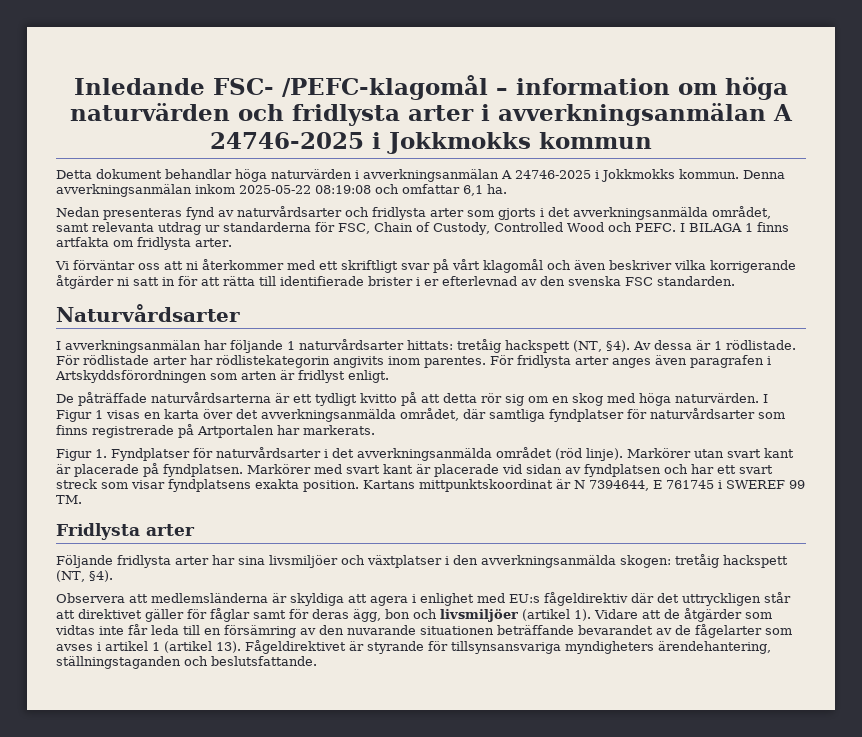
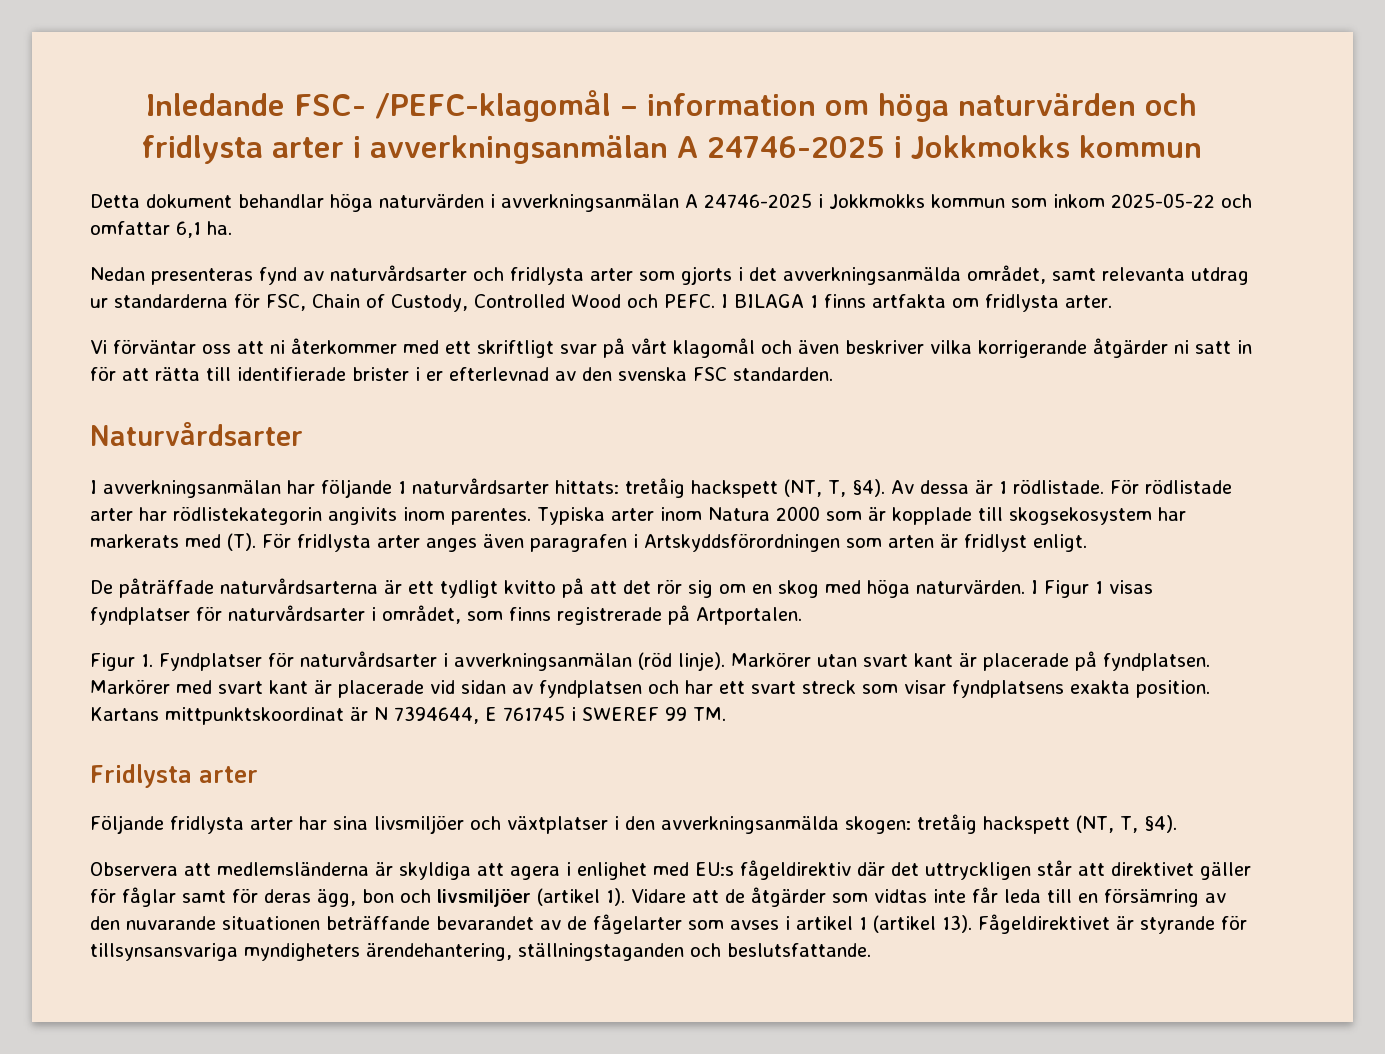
- Detta dokument behandlar höga naturvärden i avverkningsanmälan A 24746-2025 i Jokkmokks kommun. Denna avverkningsanmälan inkom 2025-05-22 08:19:08 och omfattar 6,1 ha.
+ Detta dokument behandlar höga naturvärden i avverkningsanmälan A 24746-2025 i Jokkmokks kommun som inkom 2025-05-22 och omfattar 6,1 ha.
- I avverkningsanmälan har följande 1 naturvårdsarter hittats: tretåig hackspett (NT, §4).
+ I avverkningsanmälan har följande 1 naturvårdsarter hittats: tretåig hackspett (NT, T, §4).
- För fridlysta arter anges även paragrafen i Artskyddsförordningen som arten är fridlyst enligt.
+ Typiska arter inom Natura 2000 som är kopplade till skogsekosystem har markerats med (T). För fridlysta arter anges även paragrafen i Artskyddsförordningen som arten är fridlyst enligt.
- De påträffade naturvårdsarterna är ett tydligt kvitto på att detta rör sig om en skog med höga naturvärden.
+ De påträffade naturvårdsarterna är ett tydligt kvitto på att det rör sig om en skog med höga naturvärden.
- I Figur 1 visas en karta över det avverkningsanmälda området, där samtliga fyndplatser för naturvårdsarter som finns registrerade på Artportalen har markerats.
+ I Figur 1 visas fyndplatser för naturvårdsarter i området, som finns registrerade på Artportalen.
- Figur 1. Fyndplatser för naturvårdsarter i det avverkningsanmälda området (röd linje).
+ Figur 1. Fyndplatser för naturvårdsarter i avverkningsanmälan (röd linje).
- Följande fridlysta arter har sina livsmiljöer och växtplatser i den avverkningsanmälda skogen: tretåig hackspett (NT, §4).
+ Följande fridlysta arter har sina livsmiljöer och växtplatser i den avverkningsanmälda skogen: tretåig hackspett (NT, T, §4).

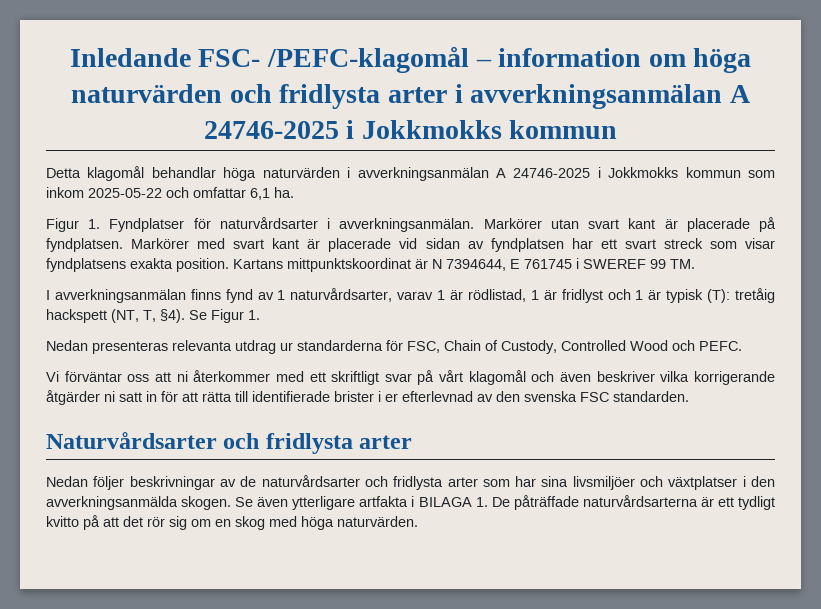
- Detta dokument behandlar höga naturvärden i avverkningsanmälan A 24746-2025 i Jokkmokks kommun som inkom 2025-05-22 och omfattar 6,1 ha.
+ Detta klagomål behandlar höga naturvärden i avverkningsanmälan A 24746-2025 i Jokkmokks kommun som inkom 2025-05-22 och omfattar 6,1 ha.
- Nedan presenteras fynd av naturvårdsarter och fridlysta arter som gjorts i det avverkningsanmälda området, samt relevanta utdrag ur standarderna för FSC, Chain of Custody, Controlled Wood och PEFC. I BILAGA 1 finns artfakta om fridlysta arter.
+ Figur 1. Fyndplatser för naturvårdsarter i avverkningsanmälan. Markörer utan svart kant är placerade på fyndplatsen. Markörer med svart kant är placerade vid sidan av fyndplatsen har ett svart streck som visar fyndplatsens exakta position. Kartans mittpunktskoordinat är N 7394644, E 761745 i SWEREF 99 TM.
+ I avverkningsanmälan finns fynd av 1 naturvårdsarter, varav 1 är rödlistad, 1 är fridlyst och 1 är typisk (T): tretåig hackspett (NT, T, §4). Se Figur 1.
+ Nedan presenteras relevanta utdrag ur standarderna för FSC, Chain of Custody, Controlled Wood och PEFC.
- Naturvårdsarter
- I avverkningsanmälan har följande 1 naturvårdsarter hittats: tretåig hackspett (NT, T, §4). Av dessa är 1 rödlistade. För rödlistade arter har rödlistekategorin angivits inom parentes. Typiska arter inom Natura 2000 som är kopplade till skogsekosystem har markerats med (T). För fridlysta arter anges även paragrafen i Artskyddsförordningen som arten är fridlyst enligt.
- De påträffade naturvårdsarterna är ett tydligt kvitto på att det rör sig om en skog med höga naturvärden. I Figur 1 visas fyndplatser för naturvårdsarter i området, som finns registrerade på Artportalen.
- Figur 1. Fyndplatser för naturvårdsarter i avverkningsanmälan (röd linje). Markörer utan svart kant är placerade på fyndplatsen. Markörer med svart kant är placerade vid sidan av fyndplatsen och har ett svart streck som visar fyndplatsens exakta position. Kartans mittpunktskoordinat är N 7394644, E 761745 i SWEREF 99 TM.
- Fridlysta arter
- Följande fridlysta arter har sina livsmiljöer och växtplatser i den avverkningsanmälda skogen: tretåig hackspett (NT, T, §4).
- Observera att medlemsländerna är skyldiga att agera i enlighet med EU:s fågeldirektiv där det uttryckligen står att direktivet gäller för fåglar samt för deras ägg, bon och livsmiljöer (artikel 1). Vidare att de åtgärder som vidtas inte får leda till en försämring av den nuvarande situationen beträffande bevarandet av de fågelarter som avses i artikel 1 (artikel 13). Fågeldirektivet är styrande för tillsynsansvariga myndigheters ärendehantering, ställningstaganden och beslutsfattande.
+ Naturvårdsarter och fridlysta arter
+ Nedan följer beskrivningar av de naturvårdsarter och fridlysta arter som har sina livsmiljöer och växtplatser i den avverkningsanmälda skogen. Se även ytterligare artfakta i BILAGA 1. De påträffade naturvårdsarterna är ett tydligt kvitto på att det rör sig om en skog med höga naturvärden.

